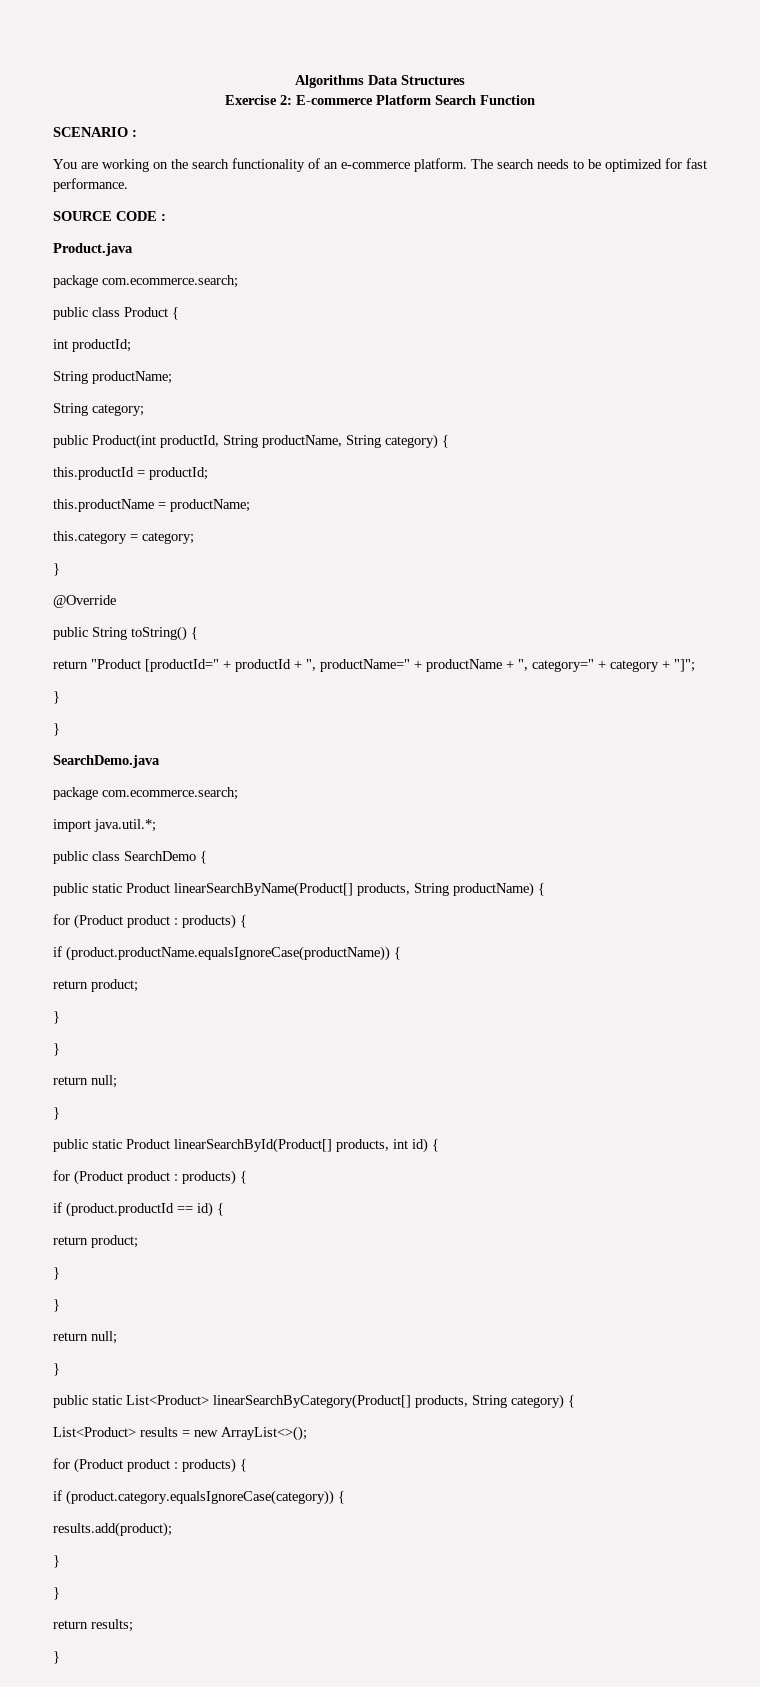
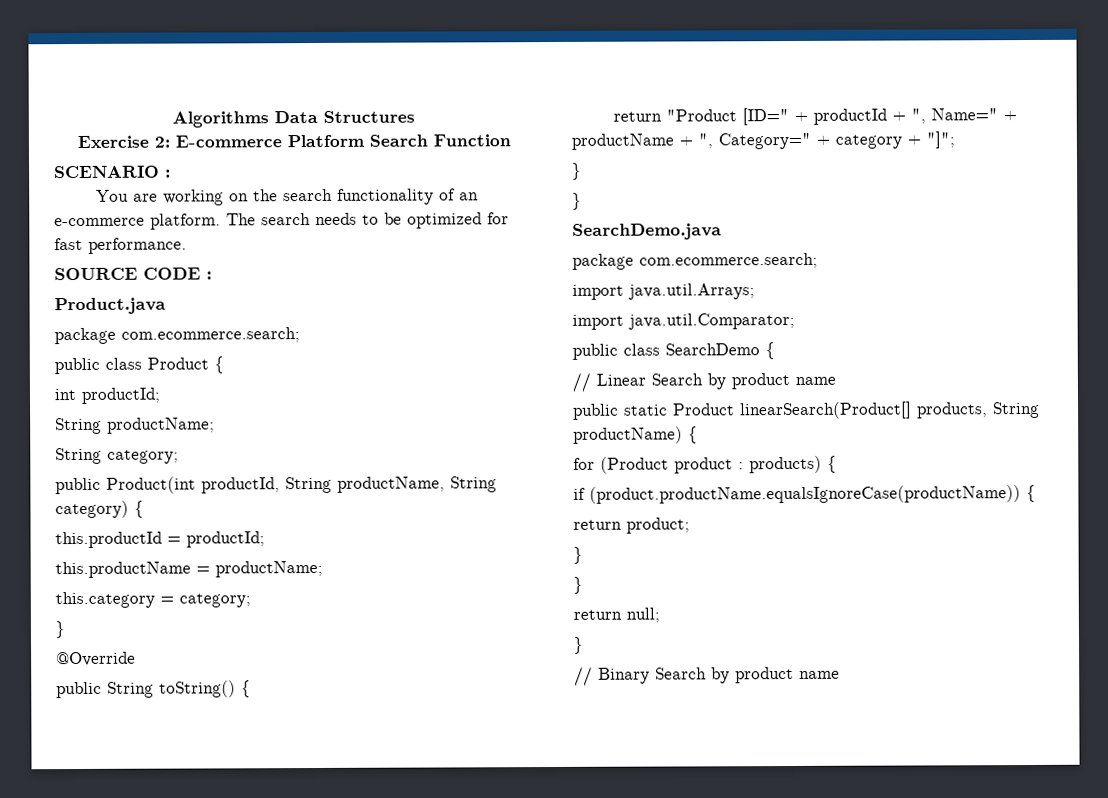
- return "Product [productId=" + productId + ", productName=" + productName + ", category=" + category + "]";
+ return "Product [ID=" + productId + ", Name=" + productName + ", Category=" + category + "]";
- import java.util.*;
+ import java.util.Arrays;
+ import java.util.Comparator;
- public static Product linearSearchByName(Product[] products, String productName) {
+ // Linear Search by product name
+ public static Product linearSearch(Product[] products, String productName) {
- public static Product linearSearchById(Product[] products, int id) {
- for (Product product : products) {
- if (product.productId == id) {
- return product;
- }
- }
- return null;
- }
- public static List<Product> linearSearchByCategory(Product[] products, String category) {
- List<Product> results = new ArrayList<>();
- for (Product product : products) {
- if (product.category.equalsIgnoreCase(category)) {
- results.add(product);
- }
- }
- return results;
- }
+ // Binary Search by product name

